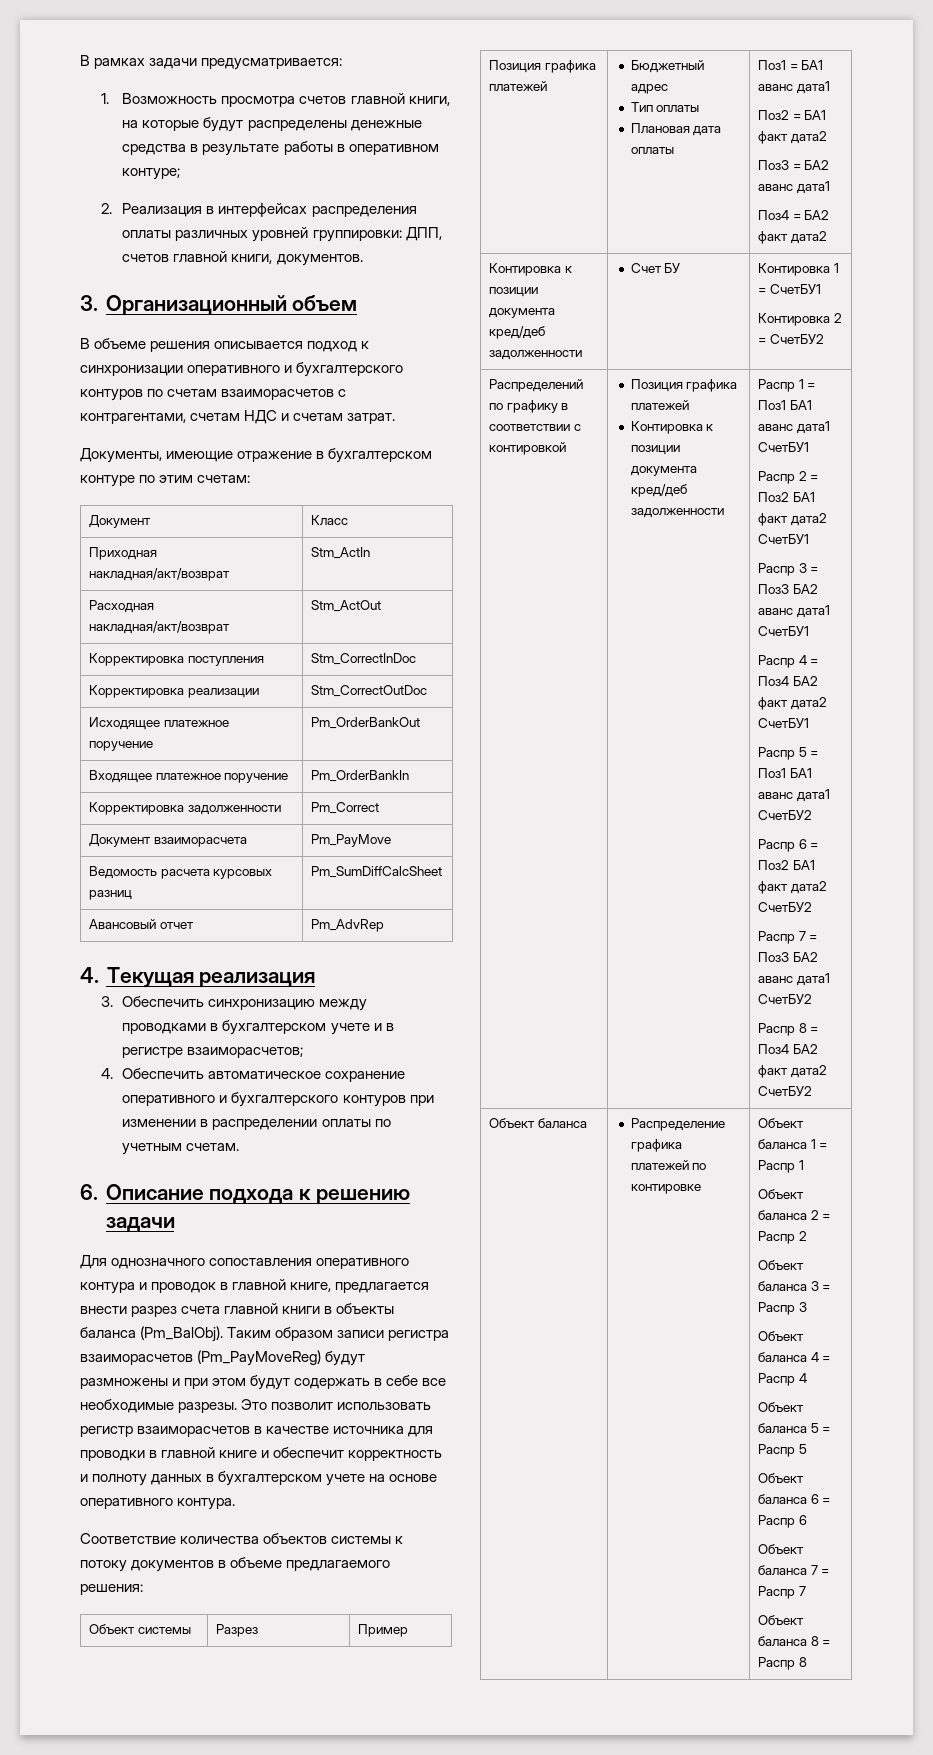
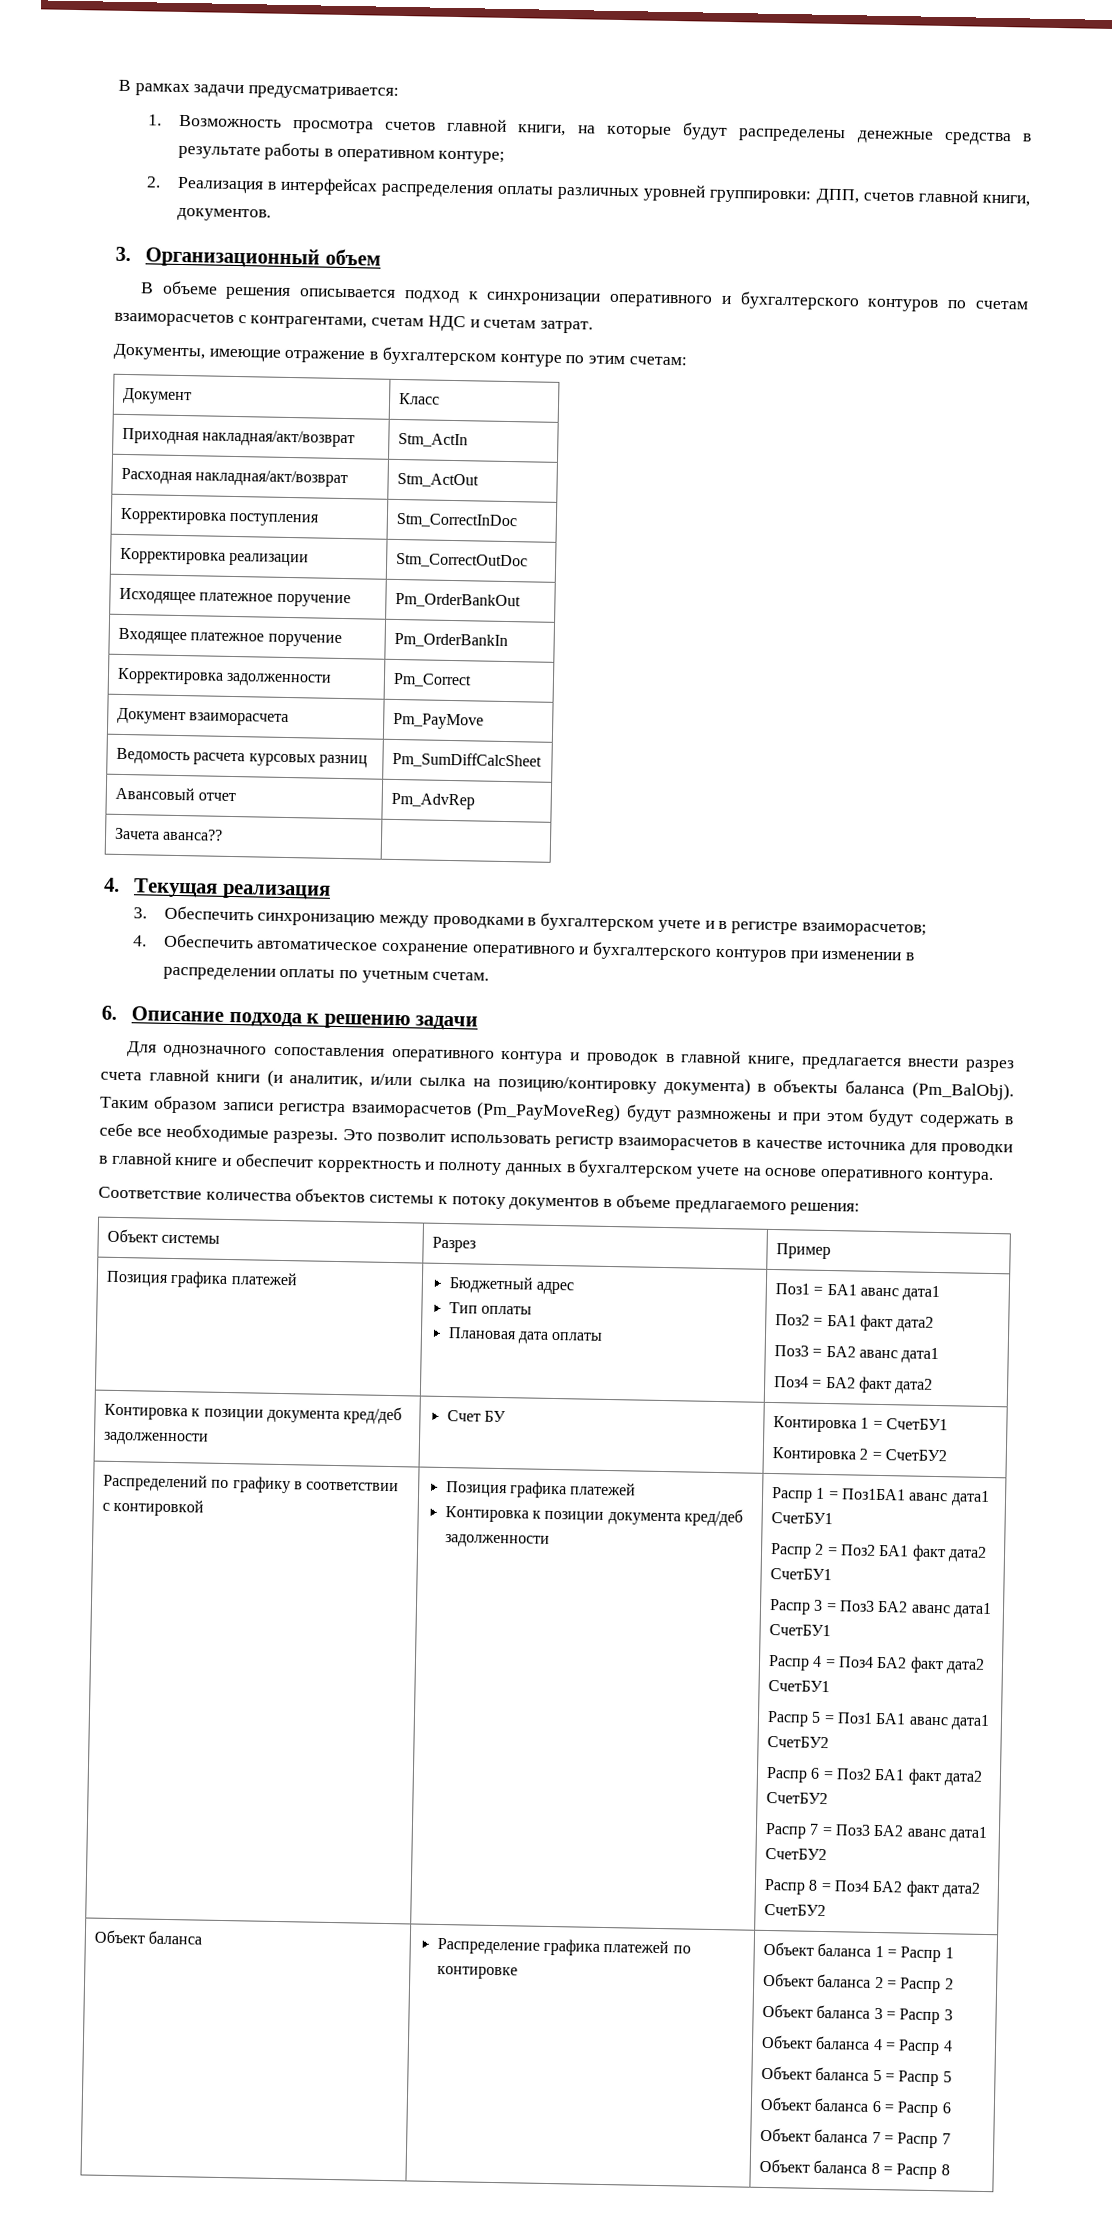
+ Зачета аванса?? |
- Для однозначного сопоставления оперативного контура и проводок в главной книге, предлагается внести разрез счета главной книги в объекты баланса (Pm_BalObj).
+ Для однозначного сопоставления оперативного контура и проводок в главной книге, предлагается внести разрез счета главной книги (и аналитик, и/или сылка на позицию/контировку документа) в объекты баланса (Pm_BalObj).
- Распр 1 = Поз1 БА1 аванс дата1 СчетБУ1
+ Распр 1 = Поз1БА1 аванс дата1 СчетБУ1

